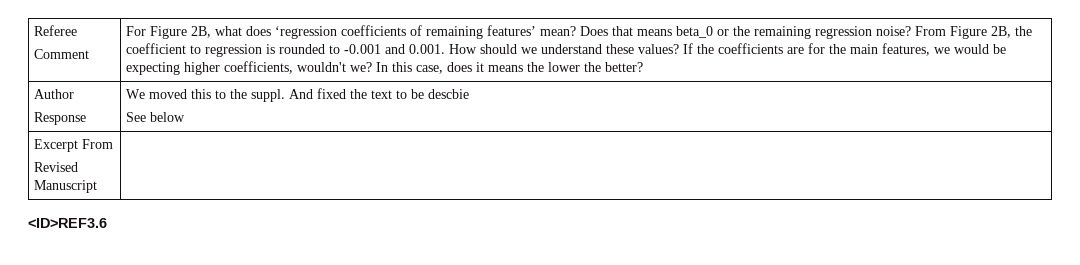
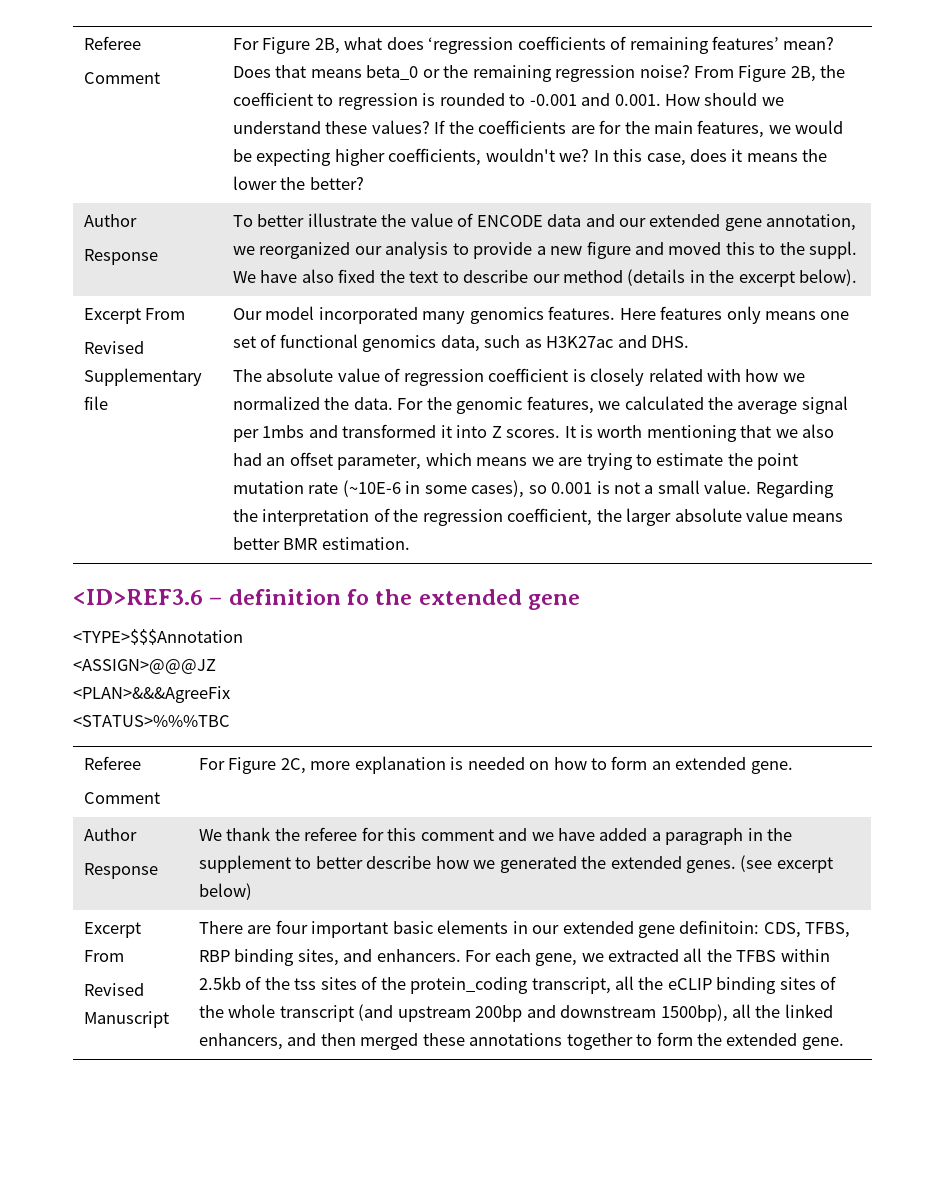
- We moved this to the suppl.
+ To better illustrate the value of ENCODE data and our extended gene annotation, we reorganized our analysis to provide a new figure and moved this to the suppl.
- And fixed the text to be descbie
- See below
+ We have also fixed the text to describe our method (details in the excerpt below).
  Excerpt From
- Revised Manuscript |
- <ID>REF3.6
+ Revised Supplementary file | Our model incorporated many genomics features. Here features only means one set of functional genomics data, such as H3K27ac and DHS.
+ The absolute value of regression coefficient is closely related with how we normalized the data. For the genomic features, we calculated the average signal per 1mbs and transformed it into Z scores. It is worth mentioning that we also had an offset parameter, which means we are trying to estimate the point mutation rate (~10E-6 in some cases), so 0.001 is not a small value. Regarding the interpretation of the regression coefficient, the larger absolute value means better BMR estimation.
+ <ID>REF3.6 – definition fo the extended gene
+ <TYPE>$$$Annotation
+ <ASSIGN>@@@JZ
+ <PLAN>&&&AgreeFix
+ <STATUS>%%%TBC
+ Referee
+ Comment | For Figure 2C, more explanation is needed on how to form an extended gene.
+ Author
+ Response | We thank the referee for this comment and we have added a paragraph in the supplement to better describe how we generated the extended genes. (see excerpt below)
+ Excerpt From
+ Revised Manuscript | There are four important basic elements in our extended gene definitoin: CDS, TFBS, RBP binding sites, and enhancers. For each gene, we extracted all the TFBS within 2.5kb of the tss sites of the protein_coding transcript, all the eCLIP binding sites of the whole transcript (and upstream 200bp and downstream 1500bp), all the linked enhancers, and then merged these annotations together to form the extended gene.

